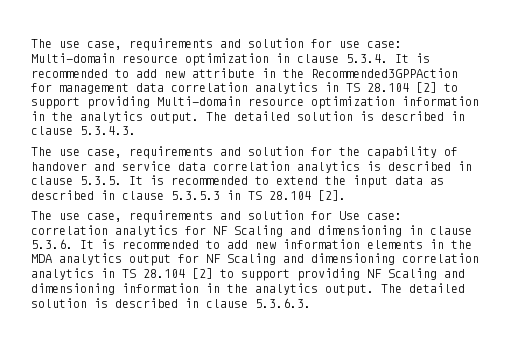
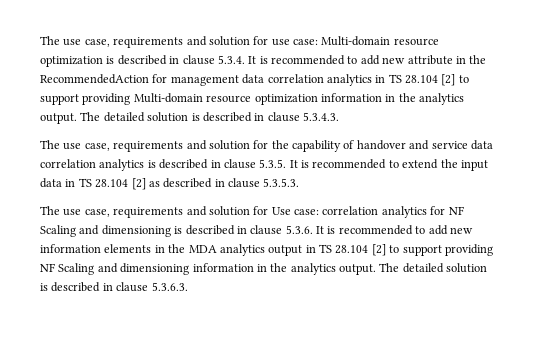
- The use case, requirements and solution for use case: Multi-domain resource optimization in clause 5.3.4. It is recommended to add new attribute in the Recommended3GPPAction for management data correlation analytics in TS 28.104 [2] to support providing Multi-domain resource optimization information in the analytics output.
+ The use case, requirements and solution for use case: Multi-domain resource optimization is described in clause 5.3.4. It is recommended to add new attribute in the RecommendedAction for management data correlation analytics in TS 28.104 [2] to support providing Multi-domain resource optimization information in the analytics output.
- The use case, requirements and solution for the capability of handover and service data correlation analytics is described in clause 5.3.5. It is recommended to extend the input data as described in clause 5.3.5.3 in TS 28.104 [2].
+ The use case, requirements and solution for the capability of handover and service data correlation analytics is described in clause 5.3.5. It is recommended to extend the input data in TS 28.104 [2] as described in clause 5.3.5.3.
- The use case, requirements and solution for Use case: correlation analytics for NF Scaling and dimensioning in clause 5.3.6. It is recommended to add new information elements in the MDA analytics output for NF Scaling and dimensioning correlation analytics in TS 28.104 [2] to support providing NF Scaling and dimensioning information in the analytics output.
+ The use case, requirements and solution for Use case: correlation analytics for NF Scaling and dimensioning is described in clause 5.3.6. It is recommended to add new information elements in the MDA analytics output in TS 28.104 [2] to support providing NF Scaling and dimensioning information in the analytics output.

